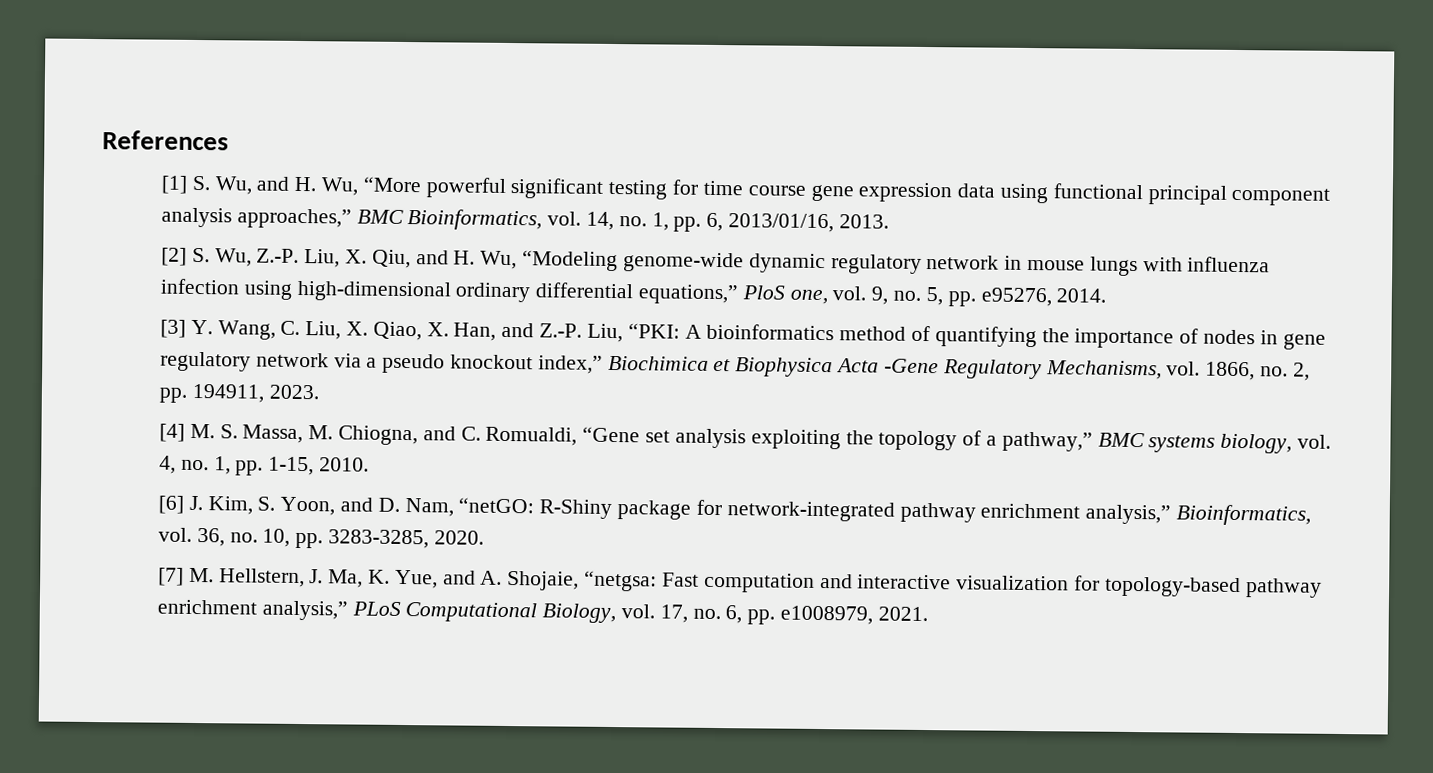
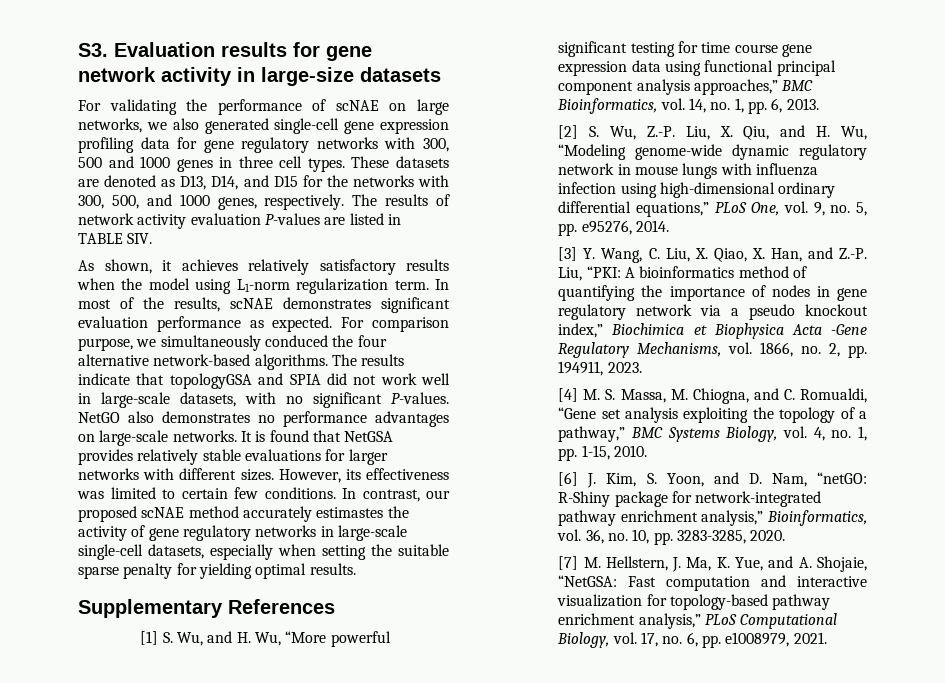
- References
+ S3. Evaluation results for gene network activity in large-size datasets
+ For validating the performance of scNAE on large networks, we also generated single-cell gene expression profiling data for gene regulatory networks with 300, 500 and 1000 genes in three cell types. These datasets are denoted as D13, D14, and D15 for the networks with 300, 500, and 1000 genes, respectively. The results of network activity evaluation P-values are listed in TABLE SIV.
+ As shown, it achieves relatively satisfactory results when the model using L1-norm regularization term. In most of the results, scNAE demonstrates significant evaluation performance as expected. For comparison purpose, we simultaneously conduced the four alternative network-based algorithms. The results indicate that topologyGSA and SPIA did not work well in large-scale datasets, with no significant P-values. NetGO also demonstrates no performance advantages on large-scale networks. It is found that NetGSA provides relatively stable evaluations for larger networks with different sizes. However, its effectiveness was limited to certain few conditions. In contrast, our proposed scNAE method accurately estimastes the activity of gene regulatory networks in large-scale single-cell datasets, especially when setting the suitable sparse penalty for yielding optimal results.
+ Supplementary References
- [1] S. Wu, and H. Wu, “More powerful significant testing for time course gene expression data using functional principal component analysis approaches,” BMC Bioinformatics, vol. 14, no. 1, pp. 6, 2013/01/16, 2013.
+ [1] S. Wu, and H. Wu, “More powerful significant testing for time course gene expression data using functional principal component analysis approaches,” BMC Bioinformatics, vol. 14, no. 1, pp. 6, 2013.
- [2] S. Wu, Z.-P. Liu, X. Qiu, and H. Wu, “Modeling genome-wide dynamic regulatory network in mouse lungs with influenza infection using high-dimensional ordinary differential equations,” PloS one, vol. 9, no. 5, pp. e95276, 2014.
+ [2] S. Wu, Z.-P. Liu, X. Qiu, and H. Wu, “Modeling genome-wide dynamic regulatory network in mouse lungs with influenza infection using high-dimensional ordinary differential equations,” PLoS One, vol. 9, no. 5, pp. e95276, 2014.
- [4] M. S. Massa, M. Chiogna, and C. Romualdi, “Gene set analysis exploiting the topology of a pathway,” BMC systems biology, vol. 4, no. 1, pp. 1-15, 2010.
+ [4] M. S. Massa, M. Chiogna, and C. Romualdi, “Gene set analysis exploiting the topology of a pathway,” BMC Systems Biology, vol. 4, no. 1, pp. 1-15, 2010.
- [7] M. Hellstern, J. Ma, K. Yue, and A. Shojaie, “netgsa: Fast computation and interactive visualization for topology-based pathway enrichment analysis,” PLoS Computational Biology, vol. 17, no. 6, pp. e1008979, 2021.
+ [7] M. Hellstern, J. Ma, K. Yue, and A. Shojaie, “NetGSA: Fast computation and interactive visualization for topology-based pathway enrichment analysis,” PLoS Computational Biology, vol. 17, no. 6, pp. e1008979, 2021.

